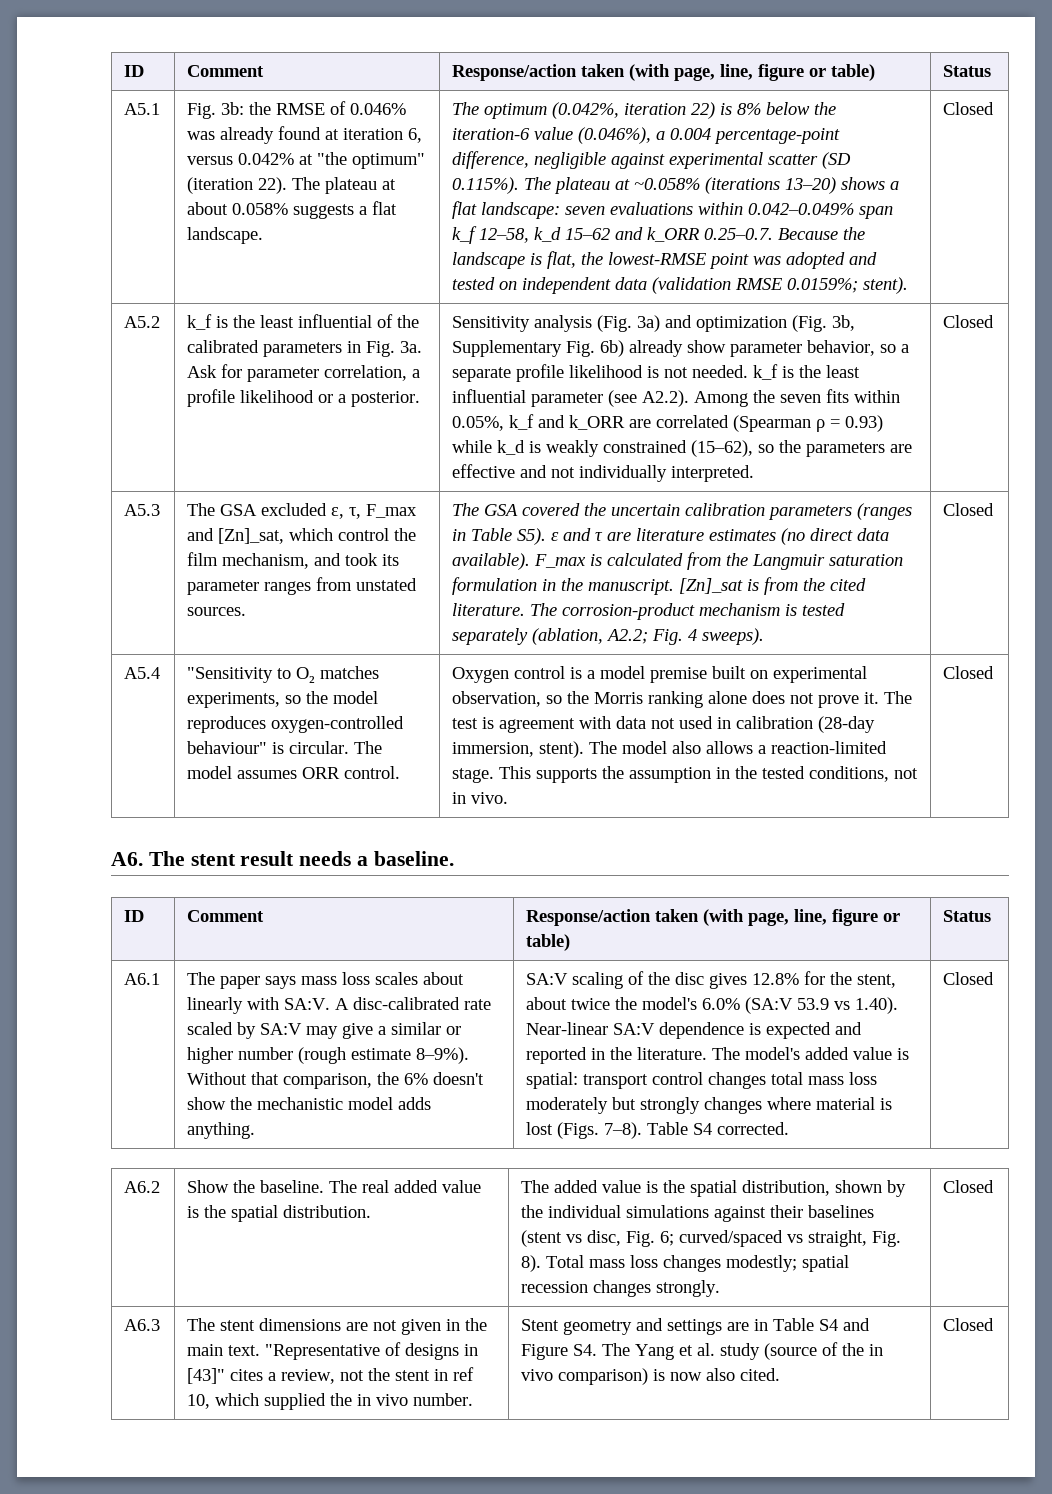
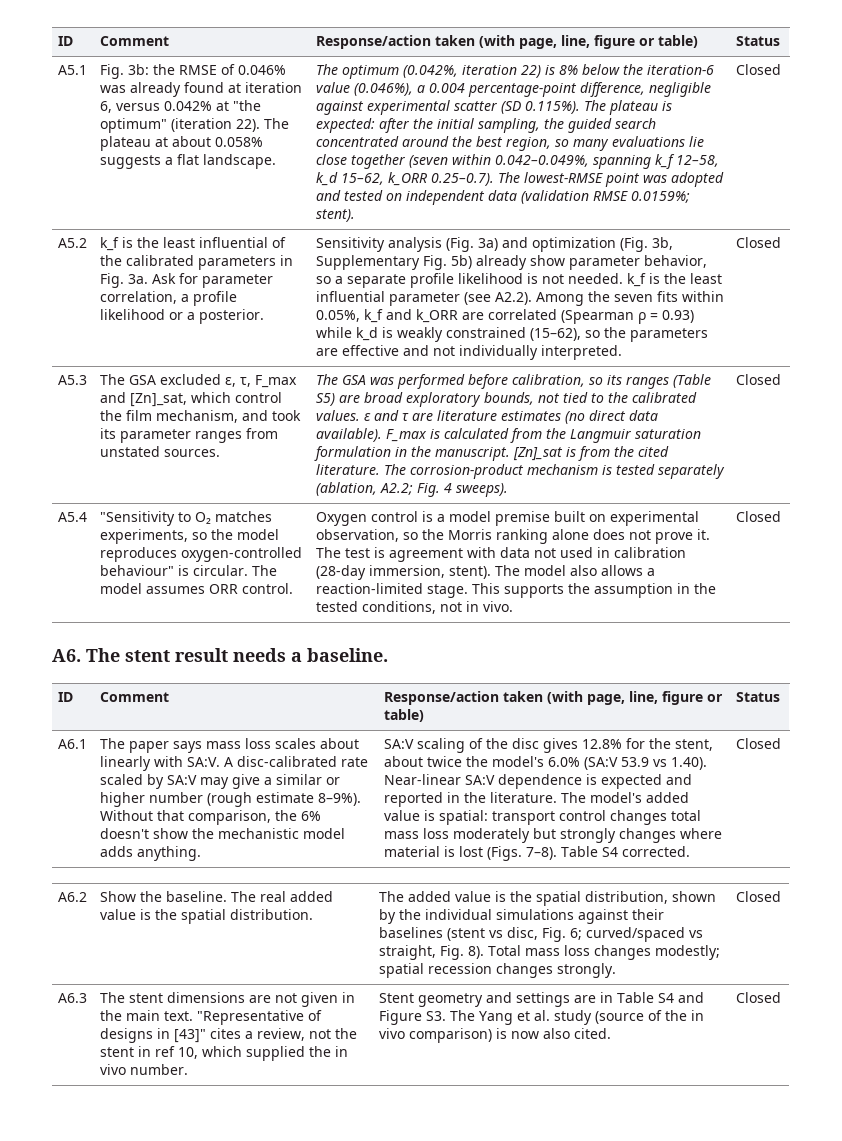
- The optimum (0.042%, iteration 22) is 8% below the iteration-6 value (0.046%), a 0.004 percentage-point difference, negligible against experimental scatter (SD 0.115%). The plateau at ~0.058% (iterations 13–20) shows a flat landscape: seven evaluations within 0.042–0.049% span k_f 12–58, k_d 15–62 and k_ORR 0.25–0.7. Because the landscape is flat, the lowest-RMSE point was adopted and tested on independent data (validation RMSE 0.0159%; stent).
+ The optimum (0.042%, iteration 22) is 8% below the iteration-6 value (0.046%), a 0.004 percentage-point difference, negligible against experimental scatter (SD 0.115%). The plateau is expected: after the initial sampling, the guided search concentrated around the best region, so many evaluations lie close together (seven within 0.042–0.049%, spanning k_f 12–58, k_d 15–62, k_ORR 0.25–0.7). The lowest-RMSE point was adopted and tested on independent data (validation RMSE 0.0159%; stent).
- Sensitivity analysis (Fig. 3a) and optimization (Fig. 3b, Supplementary Fig. 6b) already show parameter behavior, so a separate profile likelihood is not needed. k_f is the least influential parameter (see A2.2). Among the seven fits within 0.05%, k_f and k_ORR are correlated (Spearman ρ = 0.93) while k_d is weakly constrained (15–62), so the parameters are effective and not individually interpreted.
+ Sensitivity analysis (Fig. 3a) and optimization (Fig. 3b, Supplementary Fig. 5b) already show parameter behavior, so a separate profile likelihood is not needed. k_f is the least influential parameter (see A2.2). Among the seven fits within 0.05%, k_f and k_ORR are correlated (Spearman ρ = 0.93) while k_d is weakly constrained (15–62), so the parameters are effective and not individually interpreted.
- The GSA covered the uncertain calibration parameters (ranges in Table S5). ε and τ are literature estimates (no direct data available).
+ The GSA was performed before calibration, so its ranges (Table S5) are broad exploratory bounds, not tied to the calibrated values. ε and τ are literature estimates (no direct data available).
- Stent geometry and settings are in Table S4 and Figure S4. The Yang et al. study (source of the in vivo comparison) is now also cited.
+ Stent geometry and settings are in Table S4 and Figure S3. The Yang et al. study (source of the in vivo comparison) is now also cited.

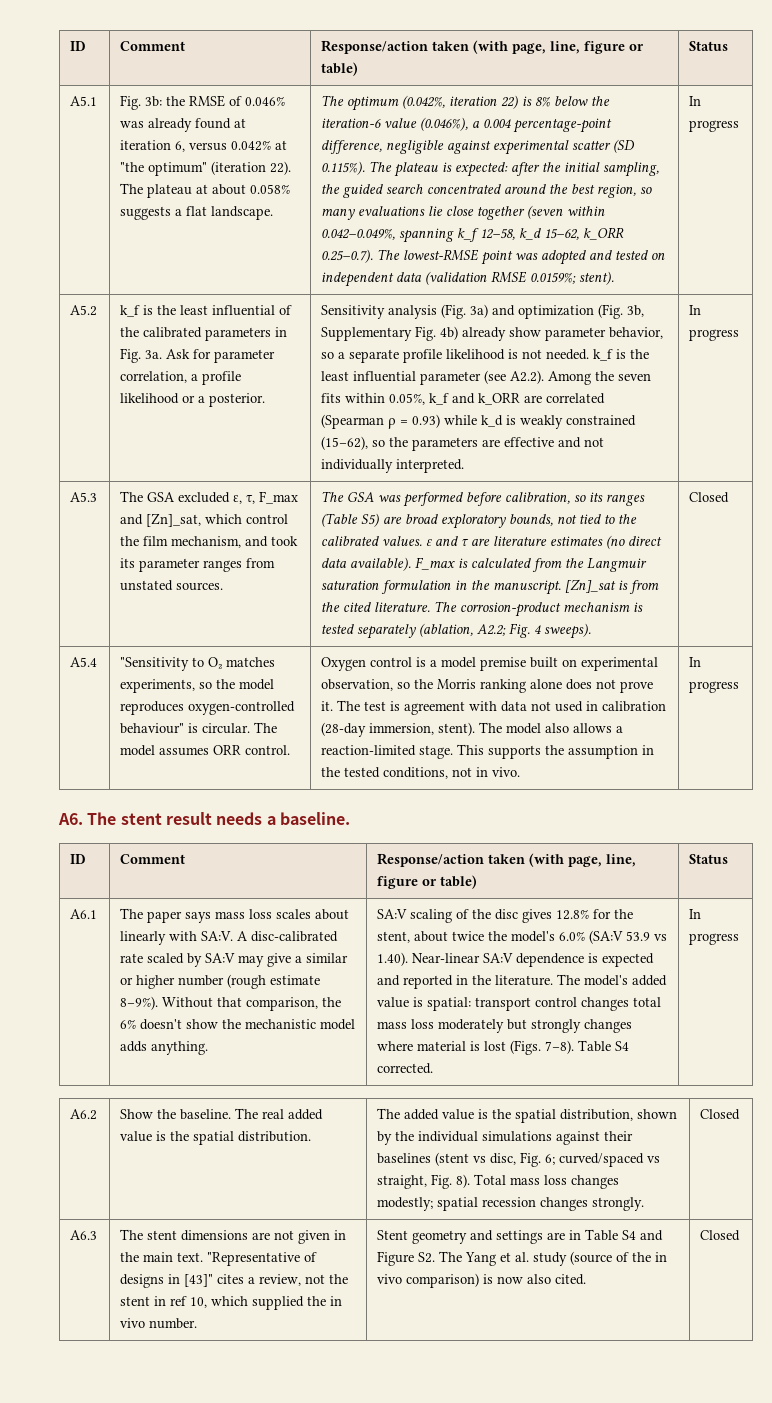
- stent). | Closed
+ stent). | In progress
- Sensitivity analysis (Fig. 3a) and optimization (Fig. 3b, Supplementary Fig. 5b) already show parameter behavior, so a separate profile likelihood is not needed. k_f is the least influential parameter (see A2.2). Among the seven fits within 0.05%, k_f and k_ORR are correlated (Spearman ρ = 0.93) while k_d is weakly constrained (15–62), so the parameters are effective and not individually interpreted. | Closed
+ Sensitivity analysis (Fig. 3a) and optimization (Fig. 3b, Supplementary Fig. 4b) already show parameter behavior, so a separate profile likelihood is not needed. k_f is the least influential parameter (see A2.2). Among the seven fits within 0.05%, k_f and k_ORR are correlated (Spearman ρ = 0.93) while k_d is weakly constrained (15–62), so the parameters are effective and not individually interpreted. | In progress
- This supports the assumption in the tested conditions, not in vivo. | Closed
+ This supports the assumption in the tested conditions, not in vivo. | In progress
- Table S4 corrected. | Closed
+ Table S4 corrected. | In progress
- Stent geometry and settings are in Table S4 and Figure S3. The Yang et al. study (source of the in vivo comparison) is now also cited.
+ Stent geometry and settings are in Table S4 and Figure S2. The Yang et al. study (source of the in vivo comparison) is now also cited.

